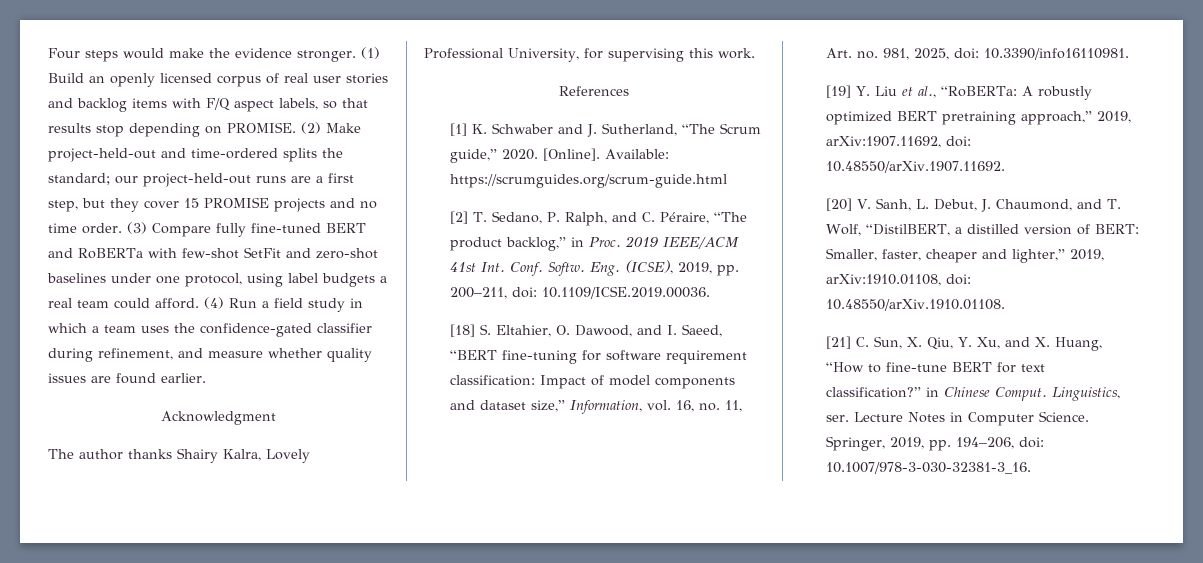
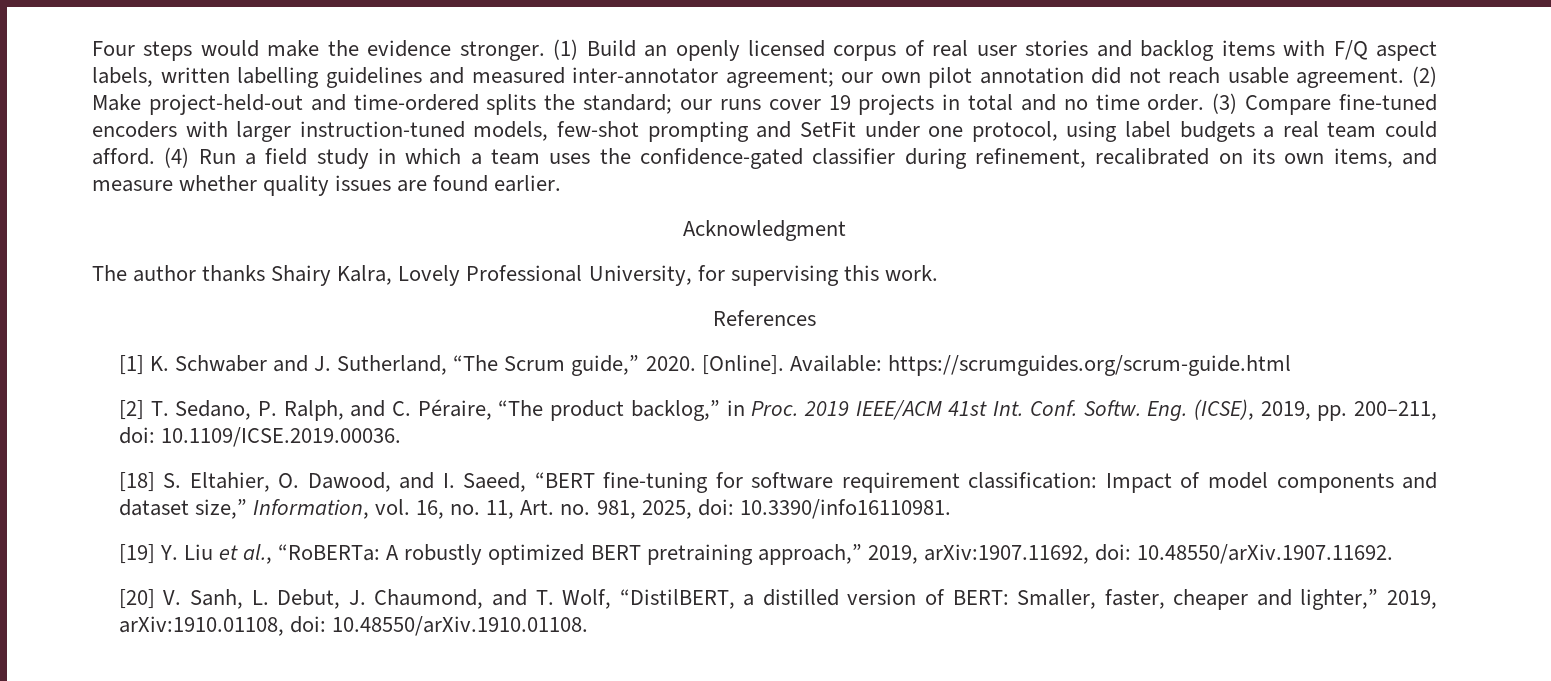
- (1) Build an openly licensed corpus of real user stories and backlog items with F/Q aspect labels, so that results stop depending on PROMISE.
+ (1) Build an openly licensed corpus of real user stories and backlog items with F/Q aspect labels, written labelling guidelines and measured inter-annotator agreement; our own pilot annotation did not reach usable agreement.
- (2) Make project-held-out and time-ordered splits the standard; our project-held-out runs are a first step, but they cover 15 PROMISE projects and no time order.
+ (2) Make project-held-out and time-ordered splits the standard; our runs cover 19 projects in total and no time order.
- (3) Compare fully fine-tuned BERT and RoBERTa with few-shot SetFit and zero-shot baselines under one protocol, using label budgets a real team could afford.
+ (3) Compare fine-tuned encoders with larger instruction-tuned models, few-shot prompting and SetFit under one protocol, using label budgets a real team could afford.
- (4) Run a field study in which a team uses the confidence-gated classifier during refinement, and measure whether quality issues are found earlier.
+ (4) Run a field study in which a team uses the confidence-gated classifier during refinement, recalibrated on its own items, and measure whether quality issues are found earlier.
- [21] C. Sun, X. Qiu, Y. Xu, and X. Huang, “How to fine-tune BERT for text classification?” in Chinese Comput. Linguistics, ser. Lecture Notes in Computer Science. Springer, 2019, pp. 194–206, doi: 10.1007/978-3-030-32381-3_16.

